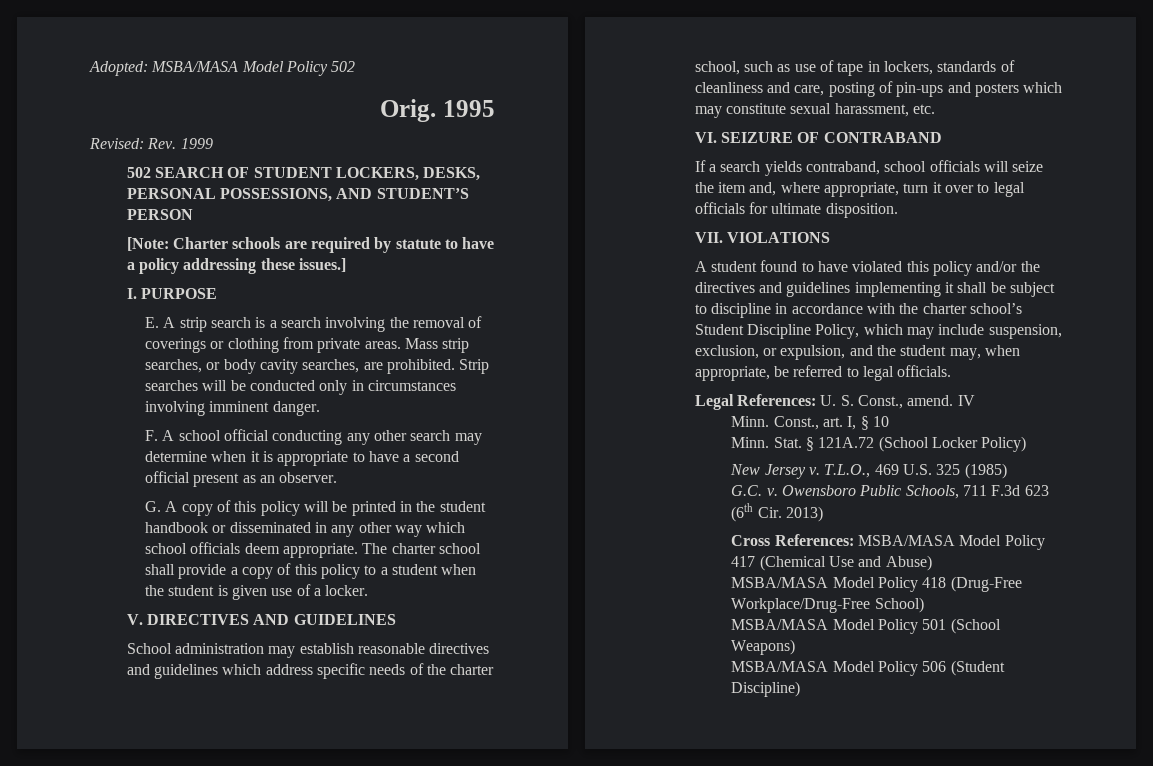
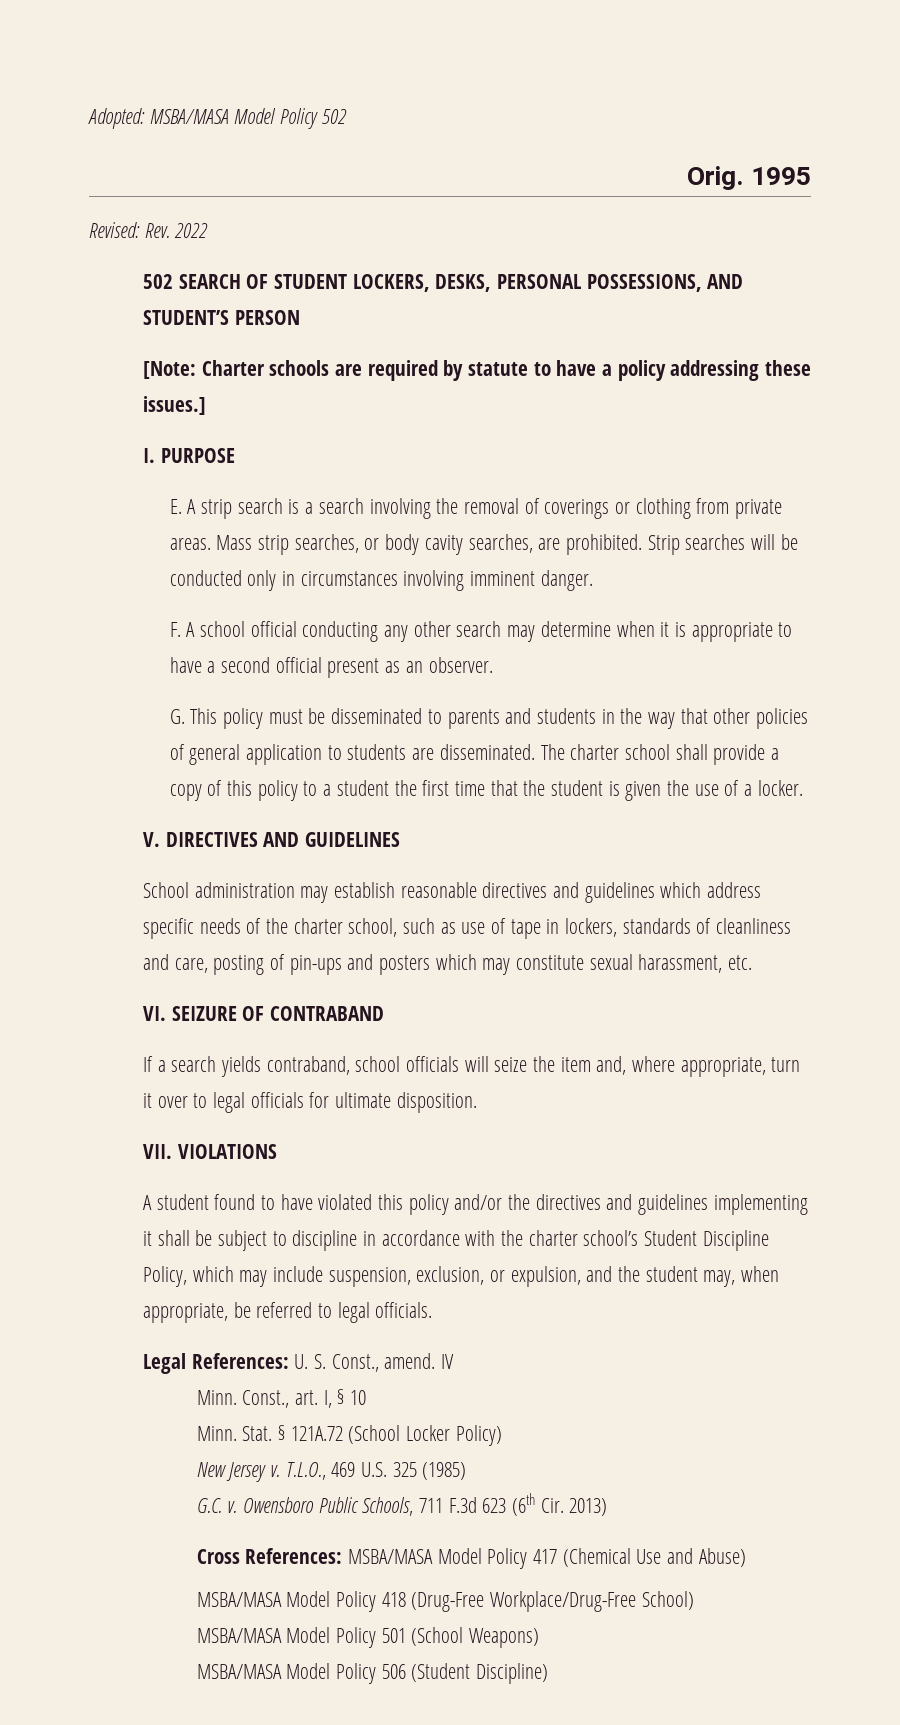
- Revised: Rev. 1999
+ Revised: Rev. 2022
- G. A copy of this policy will be printed in the student handbook or disseminated in any other way which school officials deem appropriate.
+ G. This policy must be disseminated to parents and students in the way that other policies of general application to students are disseminated.
- The charter school shall provide a copy of this policy to a student when the student is given use of a locker.
+ The charter school shall provide a copy of this policy to a student the first time that the student is given the use of a locker.

